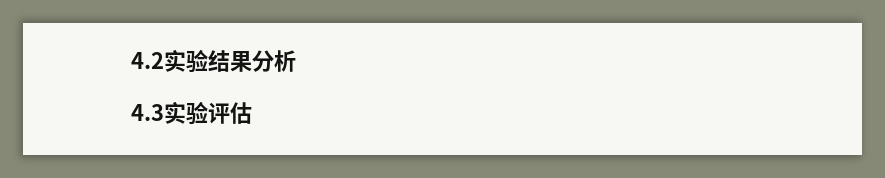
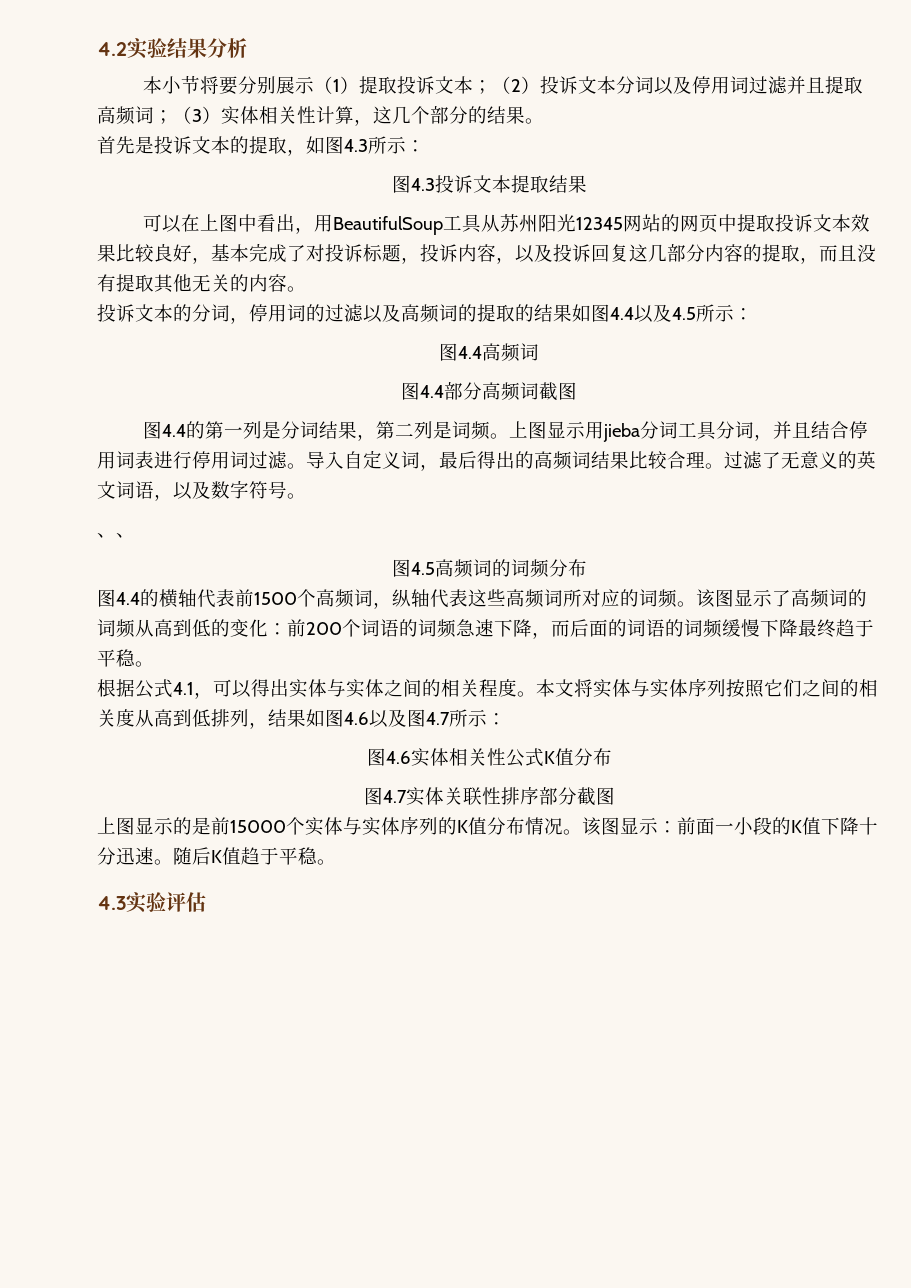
+ 本小节将要分别展示（1）提取投诉文本；（2）投诉文本分词以及停用词过滤并且提取高频词；（3）实体相关性计算，这几个部分的结果。
+ 首先是投诉文本的提取，如图4.3所示：
+ 图4.3投诉文本提取结果
+ 可以在上图中看出，用BeautifulSoup工具从苏州阳光12345网站的网页中提取投诉文本效果比较良好，基本完成了对投诉标题，投诉内容，以及投诉回复这几部分内容的提取，而且没有提取其他无关的内容。
+ 投诉文本的分词，停用词的过滤以及高频词的提取的结果如图4.4以及4.5所示：
+ 图4.4高频词
+ 图4.4部分高频词截图
+ 图4.4的第一列是分词结果，第二列是词频。上图显示用jieba分词工具分词，并且结合停用词表进行停用词过滤。导入自定义词，最后得出的高频词结果比较合理。过滤了无意义的英文词语，以及数字符号。
+ 、、
+ 图4.5高频词的词频分布
+ 图4.4的横轴代表前1500个高频词，纵轴代表这些高频词所对应的词频。该图显示了高频词的词频从高到低的变化：前200个词语的词频急速下降，而后面的词语的词频缓慢下降最终趋于平稳。
+ 根据公式4.1，可以得出实体与实体之间的相关程度。本文将实体与实体序列按照它们之间的相关度从高到低排列，结果如图4.6以及图4.7所示：
+ 图4.6实体相关性公式K值分布
+ 图4.7实体关联性排序部分截图
+ 上图显示的是前15000个实体与实体序列的K值分布情况。该图显示：前面一小段的K值下降十分迅速。随后K值趋于平稳。

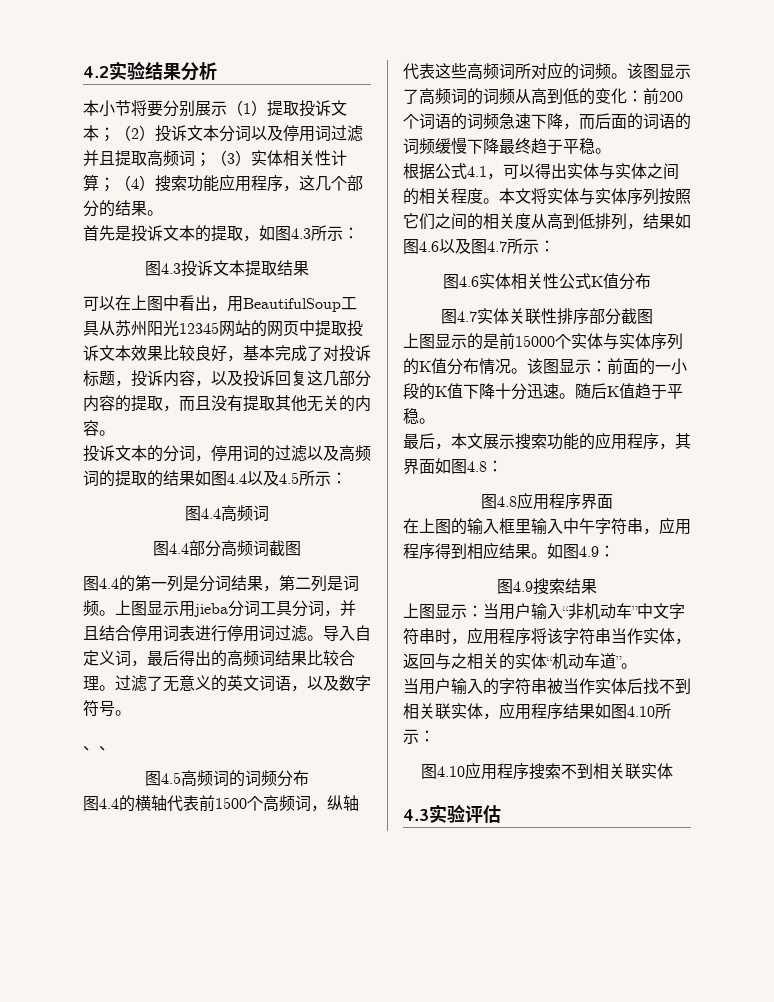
- 本小节将要分别展示（1）提取投诉文本；（2）投诉文本分词以及停用词过滤并且提取高频词；（3）实体相关性计算，这几个部分的结果。
+ 本小节将要分别展示（1）提取投诉文本；（2）投诉文本分词以及停用词过滤并且提取高频词；（3）实体相关性计算；（4）搜索功能应用程序，这几个部分的结果。
- 该图显示：前面一小段的K值下降十分迅速。
+ 该图显示：前面的一小段的K值下降十分迅速。
+ 最后，本文展示搜索功能的应用程序，其界面如图4.8：
+ 图4.8应用程序界面
+ 在上图的输入框里输入中午字符串，应用程序得到相应结果。如图4.9：
+ 图4.9搜索结果
+ 上图显示：当用户输入“非机动车”中文字符串时，应用程序将该字符串当作实体，返回与之相关的实体“机动车道”。
+ 当用户输入的字符串被当作实体后找不到相关联实体，应用程序结果如图4.10所示：
+ 图4.10应用程序搜索不到相关联实体

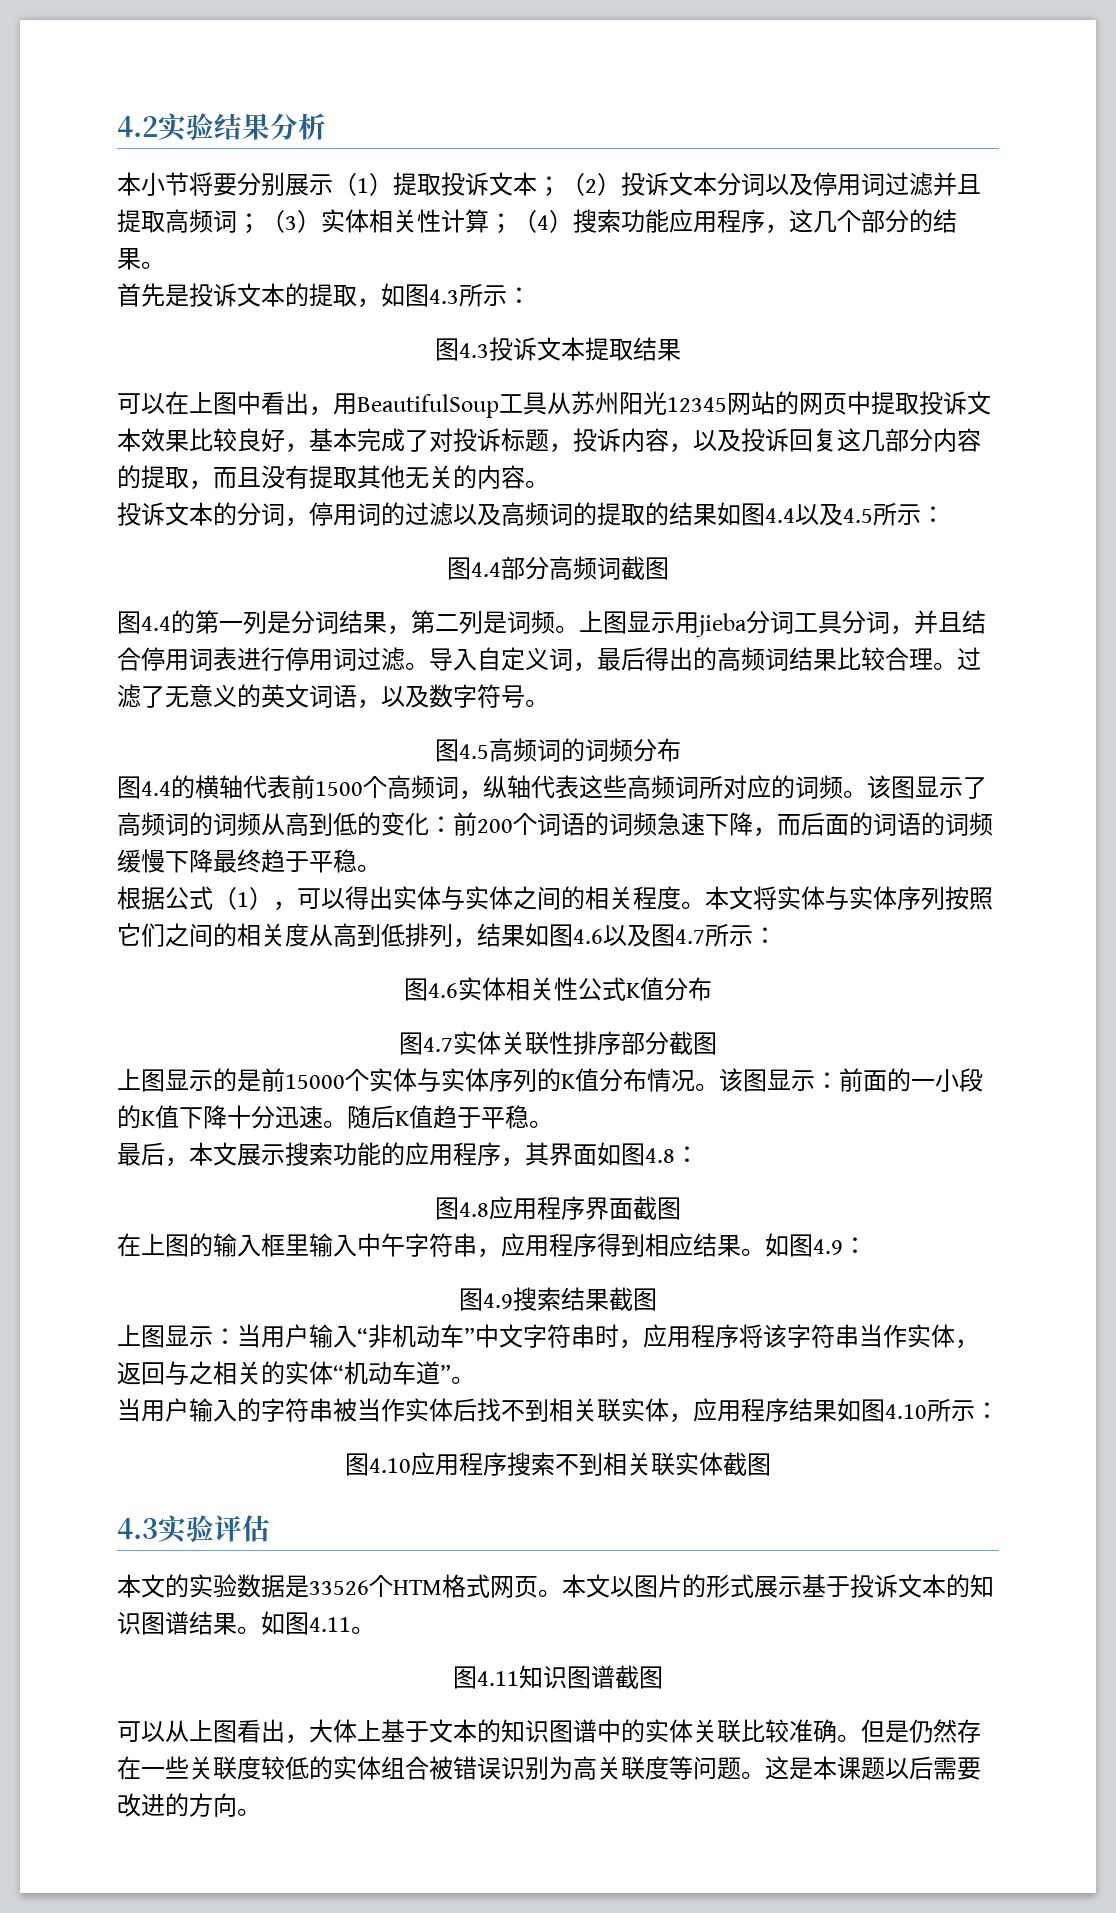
- 图4.4高频词
- 、、
- 根据公式4.1，可以得出实体与实体之间的相关程度。
+ 根据公式（1），可以得出实体与实体之间的相关程度。
- 图4.8应用程序界面
+ 图4.8应用程序界面截图
- 图4.9搜索结果
+ 图4.9搜索结果截图
- 图4.10应用程序搜索不到相关联实体
+ 图4.10应用程序搜索不到相关联实体截图
+ 本文的实验数据是33526个HTM格式网页。本文以图片的形式展示基于投诉文本的知识图谱结果。如图4.11。
+ 图4.11知识图谱截图
+ 可以从上图看出，大体上基于文本的知识图谱中的实体关联比较准确。但是仍然存在一些关联度较低的实体组合被错误识别为高关联度等问题。这是本课题以后需要改进的方向。

